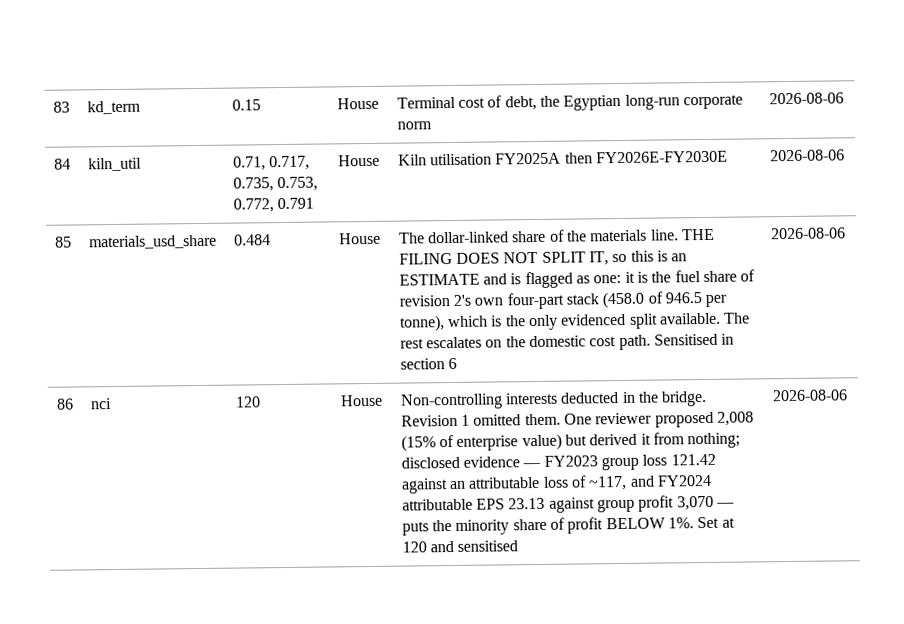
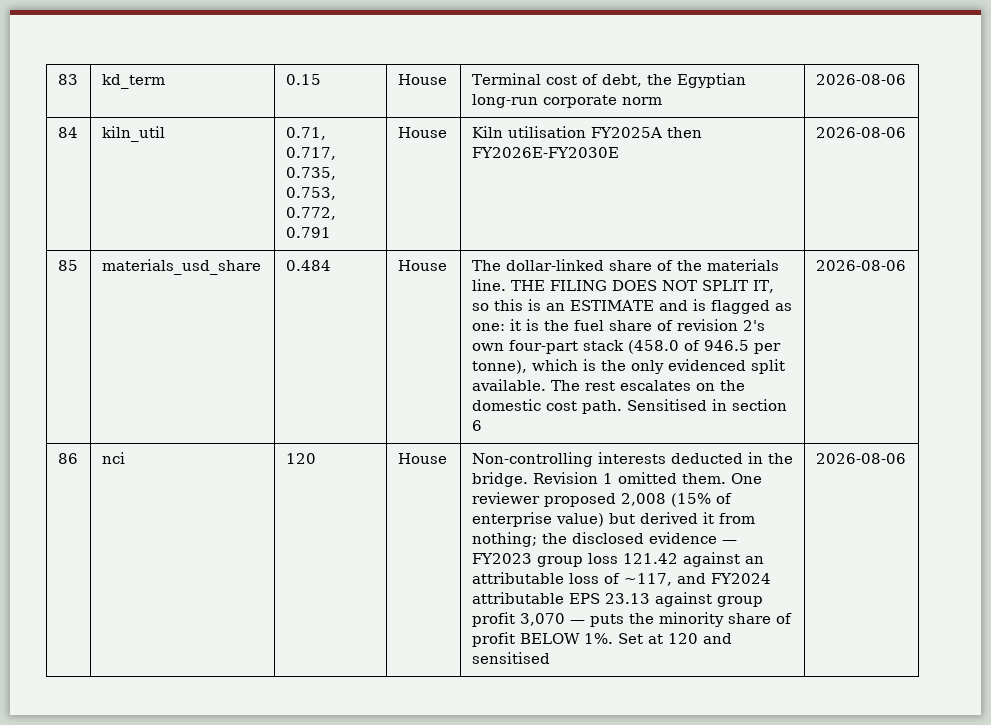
- One reviewer proposed 2,008 (15% of enterprise value) but derived it from nothing; disclosed evidence — FY2023 group loss 121.42 against an attributable loss of ~117, and FY2024 attributable EPS 23.13 against group profit 3,070 — puts the minority share of profit BELOW 1%.
+ One reviewer proposed 2,008 (15% of enterprise value) but derived it from nothing; the disclosed evidence — FY2023 group loss 121.42 against an attributable loss of ~117, and FY2024 attributable EPS 23.13 against group profit 3,070 — puts the minority share of profit BELOW 1%.

